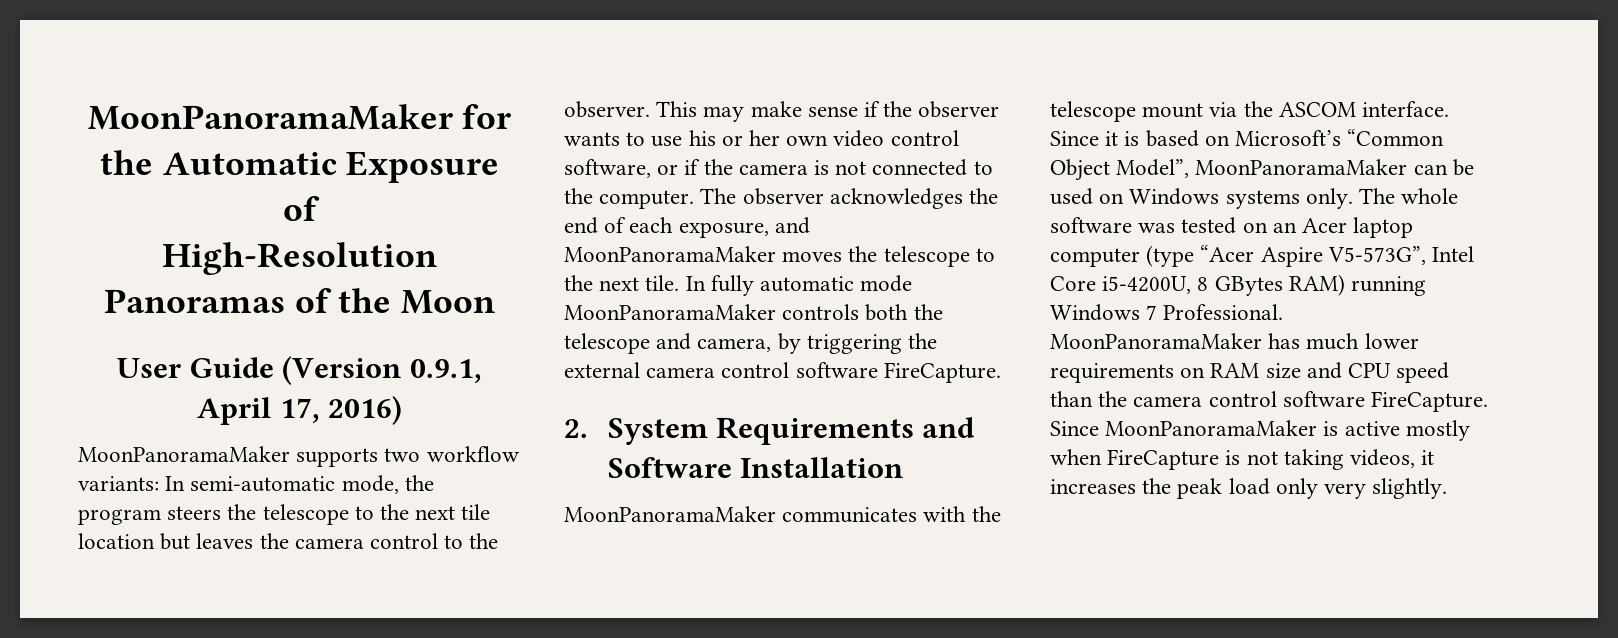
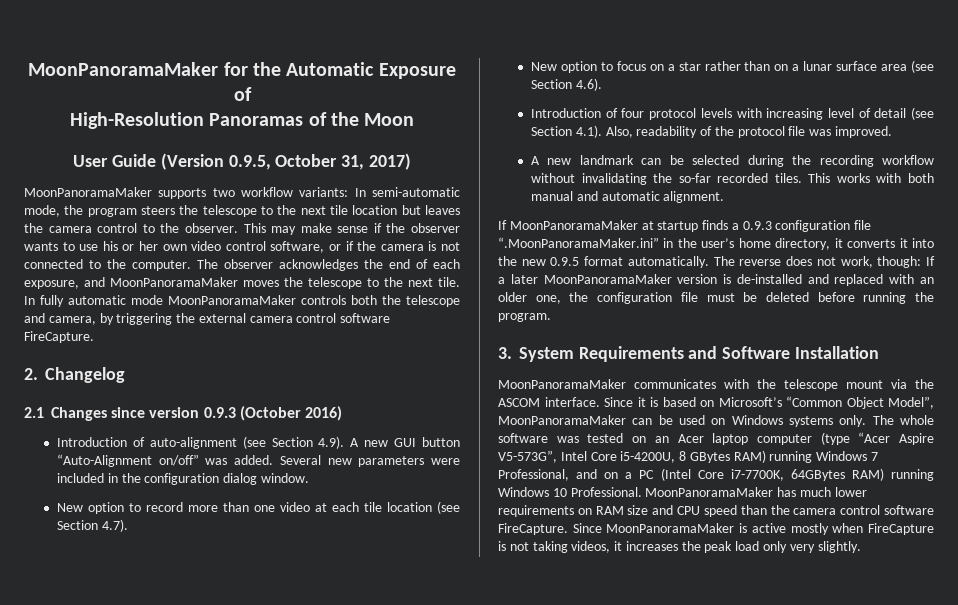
- User Guide (Version 0.9.1, April 17, 2016)
+ User Guide (Version 0.9.5, October 31, 2017)
- 2. System Requirements and Software Installation
+ 2. Changelog
+ 2.1 Changes since version 0.9.3 (October 2016)
+ Introduction of auto-alignment (see Section 4.9). A new GUI button “Auto-Alignment on/off” was added. Several new parameters were included in the configuration dialog window.
+ New option to record more than one video at each tile location (see Section 4.7).
+ New option to focus on a star rather than on a lunar surface area (see Section 4.6).
+ Introduction of four protocol levels with increasing level of detail (see Section 4.1). Also, readability of the protocol file was improved.
+ A new landmark can be selected during the recording workflow without invalidating the so-far recorded tiles. This works with both manual and automatic alignment.
+ If MoonPanoramaMaker at startup finds a 0.9.3 configuration file “.MoonPanoramaMaker.ini” in the user’s home directory, it converts it into the new 0.9.5 format automatically. The reverse does not work, though: If a later MoonPanoramaMaker version is de-installed and replaced with an older one, the configuration file must be deleted before running the program.
+ 3. System Requirements and Software Installation
- The whole software was tested on an Acer laptop computer (type “Acer Aspire V5-573G”, Intel Core i5-4200U, 8 GBytes RAM) running Windows 7 Professional.
+ The whole software was tested on an Acer laptop computer (type “Acer Aspire V5-573G”, Intel Core i5-4200U, 8 GBytes RAM) running Windows 7 Professional, and on a PC (Intel Core i7-7700K, 64GBytes RAM) running Windows 10 Professional.

